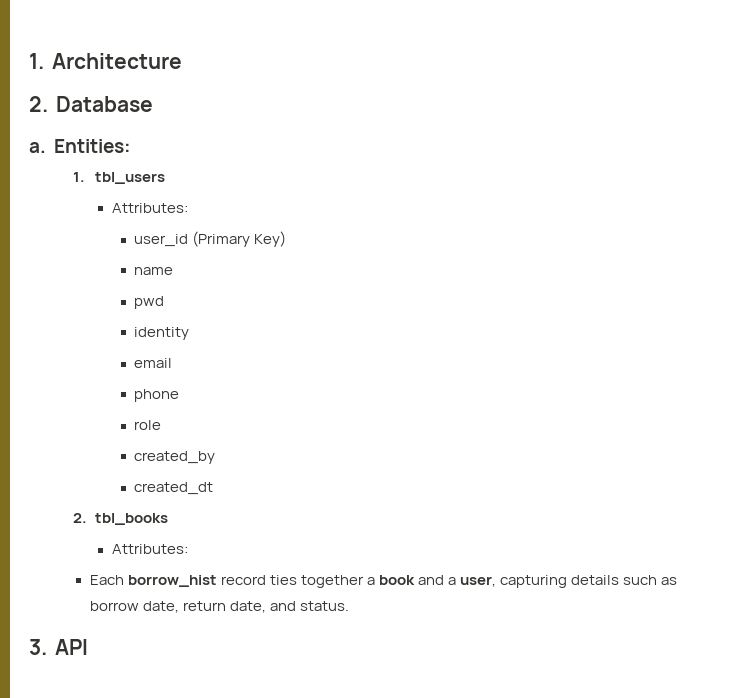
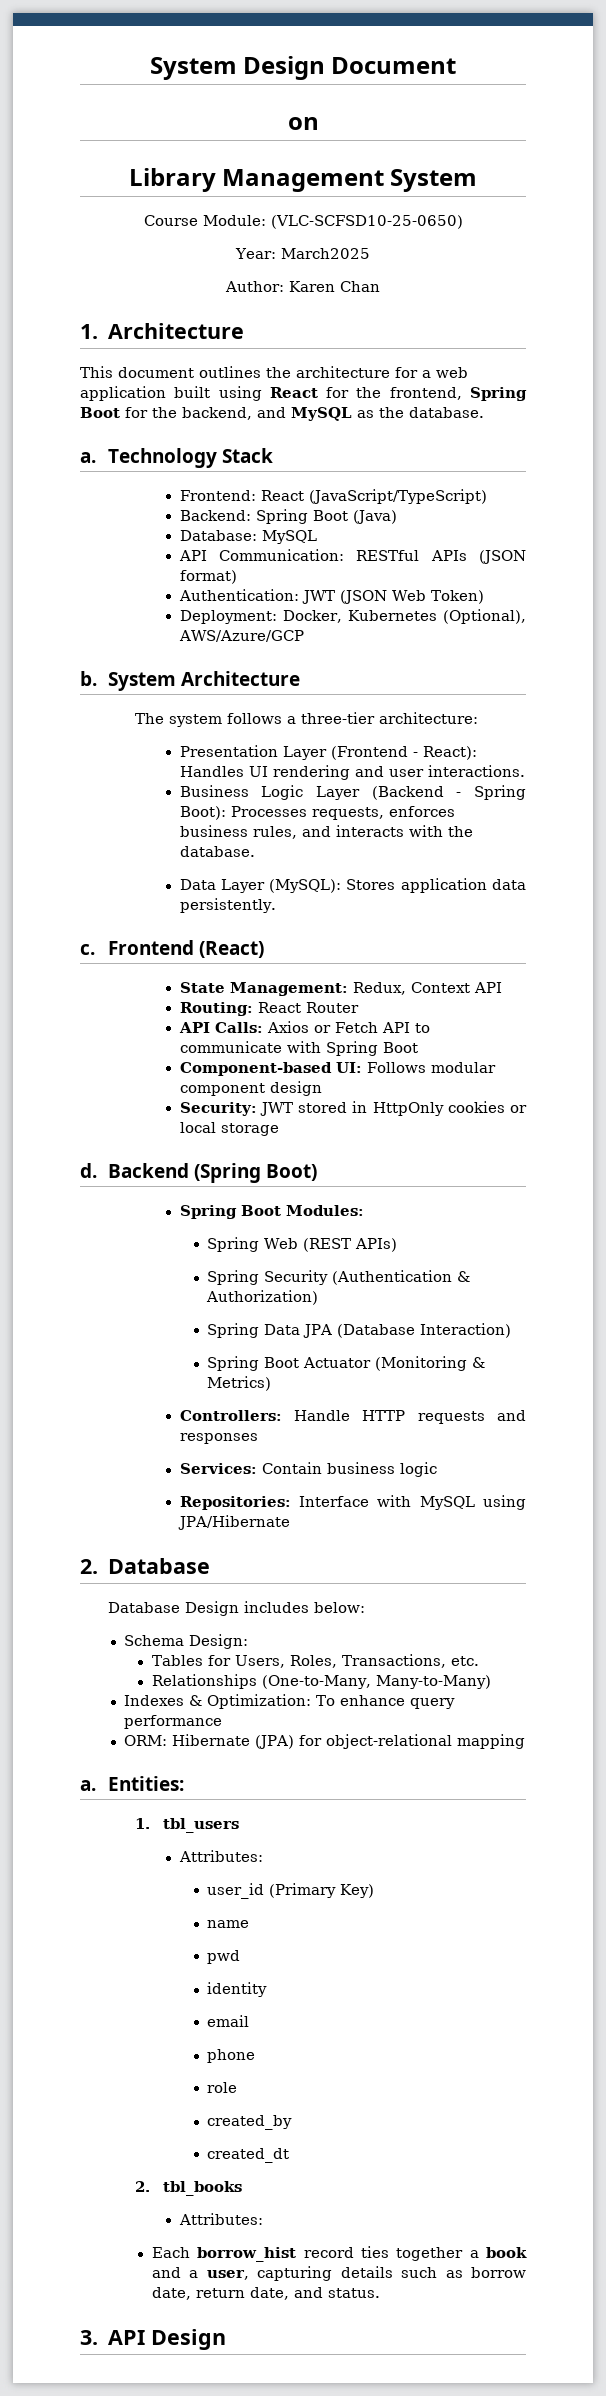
+ System Design Document
+ on
+ Library Management System
+ Course Module: (VLC-SCFSD10-25-0650)
+ Year: March2025
+ Author: Karen Chan
  1. Architecture
+ This document outlines the architecture for a web application built using React for the frontend, Spring Boot for the backend, and MySQL as the database.
+ a. Technology Stack
+ Frontend: React (JavaScript/TypeScript)
+ Backend: Spring Boot (Java)
+ Database: MySQL
+ API Communication: RESTful APIs (JSON format)
+ Authentication: JWT (JSON Web Token)
+ Deployment: Docker, Kubernetes (Optional), AWS/Azure/GCP
+ b. System Architecture
+ The system follows a three-tier architecture:
+ Presentation Layer (Frontend - React): Handles UI rendering and user interactions.
+ Business Logic Layer (Backend - Spring Boot): Processes requests, enforces business rules, and interacts with the database.
+ Data Layer (MySQL): Stores application data persistently.
+ c. Frontend (React)
+ State Management: Redux, Context API
+ Routing: React Router
+ API Calls: Axios or Fetch API to communicate with Spring Boot
+ Component-based UI: Follows modular component design
+ Security: JWT stored in HttpOnly cookies or local storage
+ d. Backend (Spring Boot)
+ Spring Boot Modules:
+ Spring Web (REST APIs)
+ Spring Security (Authentication & Authorization)
+ Spring Data JPA (Database Interaction)
+ Spring Boot Actuator (Monitoring & Metrics)
+ Controllers: Handle HTTP requests and responses
+ Services: Contain business logic
+ Repositories: Interface with MySQL using JPA/Hibernate
  2. Database
+ Database Design includes below:
+ Schema Design:
+ Tables for Users, Roles, Transactions, etc.
+ Relationships (One-to-Many, Many-to-Many)
+ Indexes & Optimization: To enhance query performance
+ ORM: Hibernate (JPA) for object-relational mapping
- 3. API
+ 3. API Design

